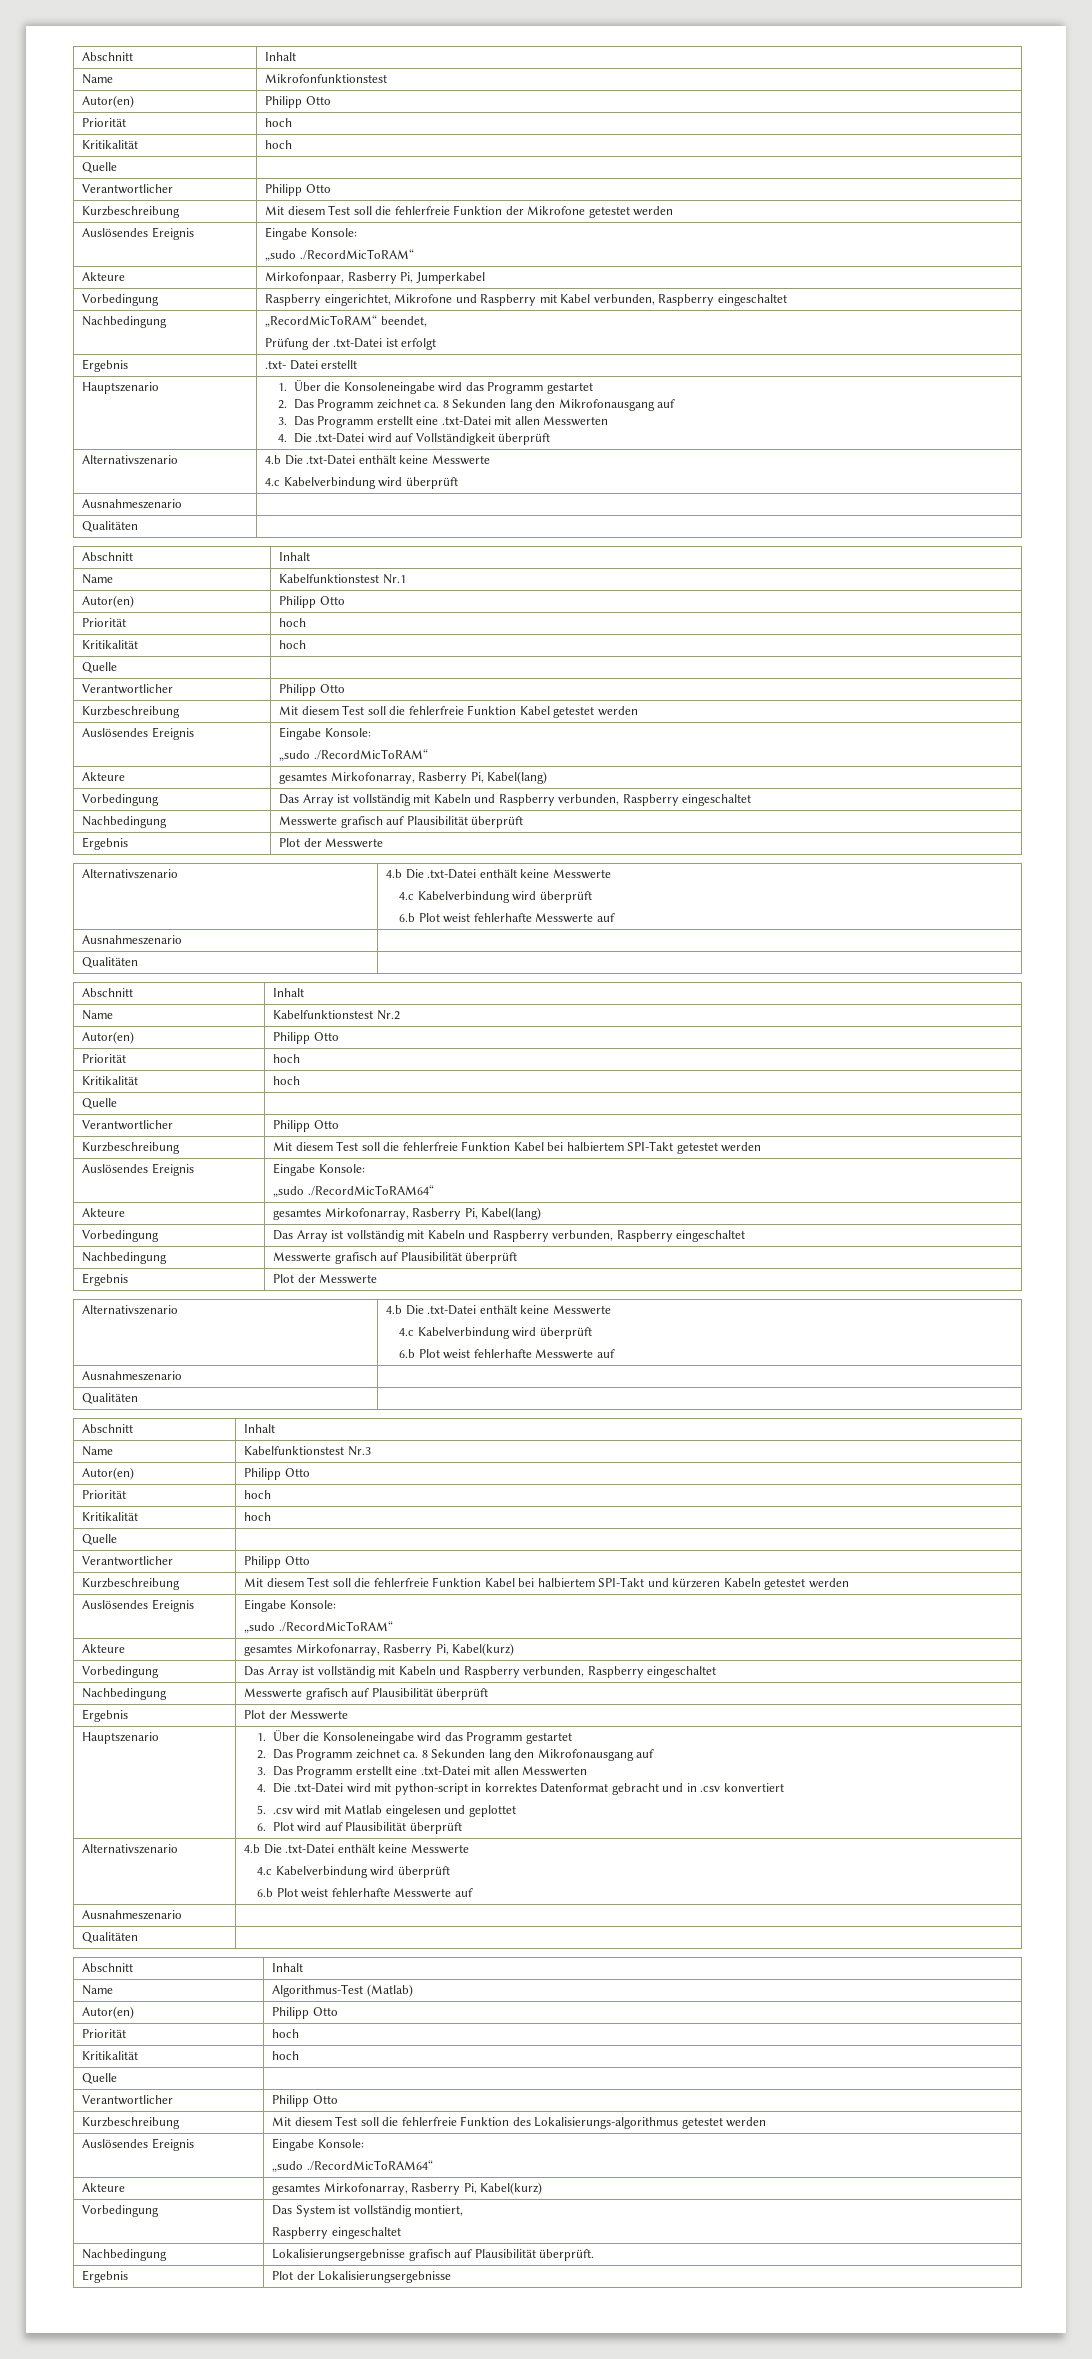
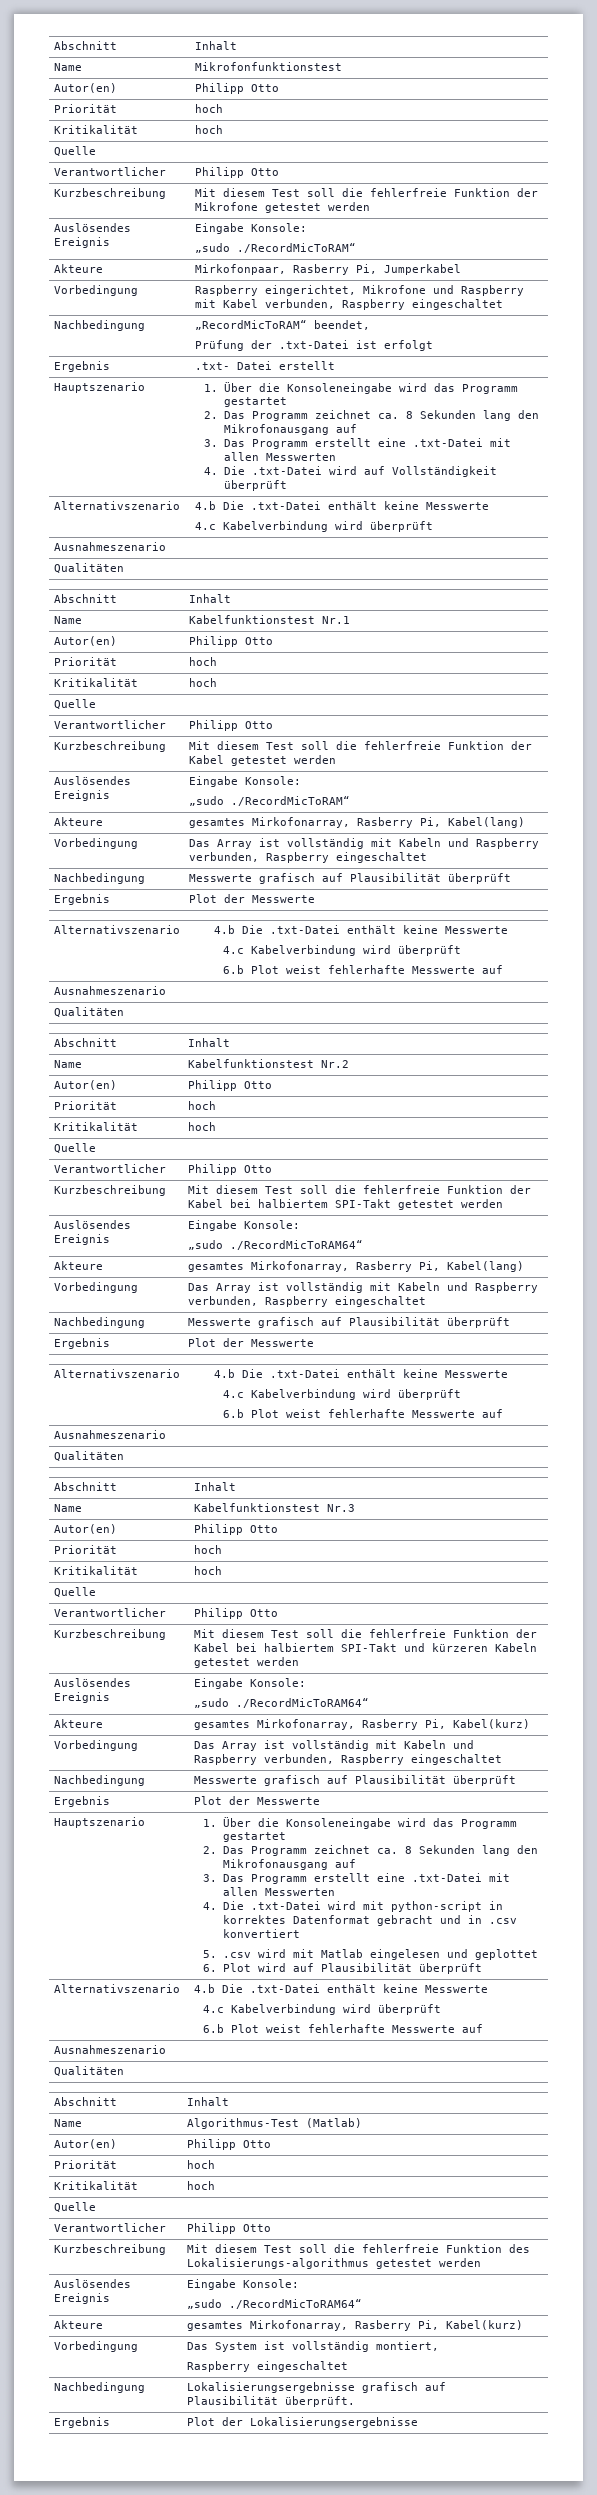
- Kurzbeschreibung | Mit diesem Test soll die fehlerfreie Funktion Kabel getestet werden
+ Kurzbeschreibung | Mit diesem Test soll die fehlerfreie Funktion der Kabel getestet werden
- Kurzbeschreibung | Mit diesem Test soll die fehlerfreie Funktion Kabel bei halbiertem SPI-Takt getestet werden
+ Kurzbeschreibung | Mit diesem Test soll die fehlerfreie Funktion der Kabel bei halbiertem SPI-Takt getestet werden
- Kurzbeschreibung | Mit diesem Test soll die fehlerfreie Funktion Kabel bei halbiertem SPI-Takt und kürzeren Kabeln getestet werden
+ Kurzbeschreibung | Mit diesem Test soll die fehlerfreie Funktion der Kabel bei halbiertem SPI-Takt und kürzeren Kabeln getestet werden
  Auslösendes Ereignis | Eingabe Konsole:
- „sudo ./RecordMicToRAM“
+ „sudo ./RecordMicToRAM64“

